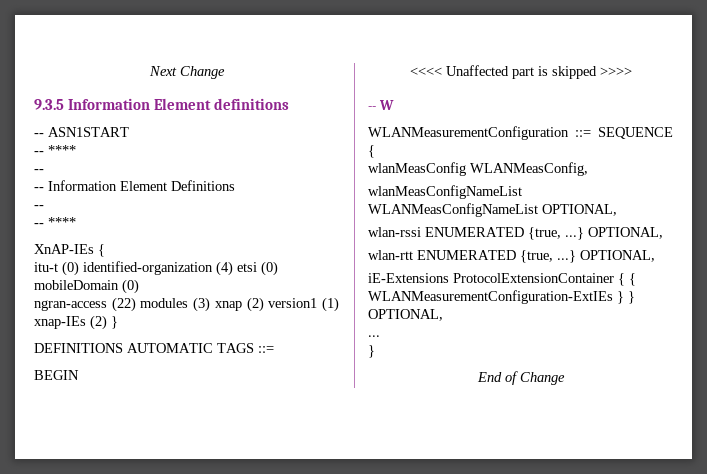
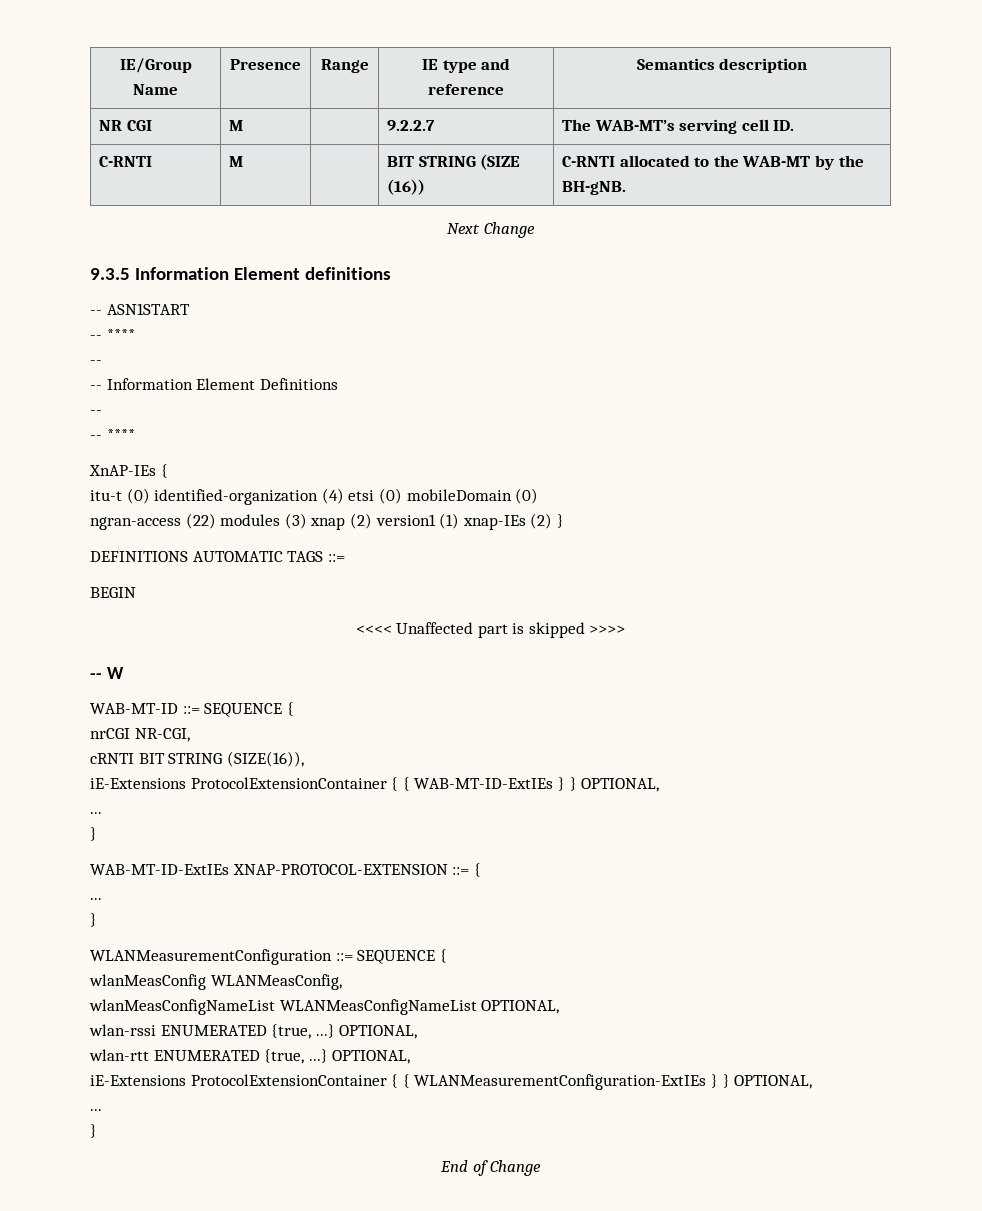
+ IE/Group Name | Presence | Range | IE type and reference | Semantics description
+ NR CGI | M | | 9.2.2.7 | The WAB-MT’s serving cell ID.
+ C-RNTI | M | | BIT STRING (SIZE (16)) | C-RNTI allocated to the WAB-MT by the BH-gNB.
+ WAB-MT-ID ::= SEQUENCE {
+ nrCGI NR-CGI,
+ cRNTI BIT STRING (SIZE(16)),
+ iE-Extensions ProtocolExtensionContainer { { WAB-MT-ID-ExtIEs } } OPTIONAL,
+ ...
+ }
+ WAB-MT-ID-ExtIEs XNAP-PROTOCOL-EXTENSION ::= {
+ ...
+ }

